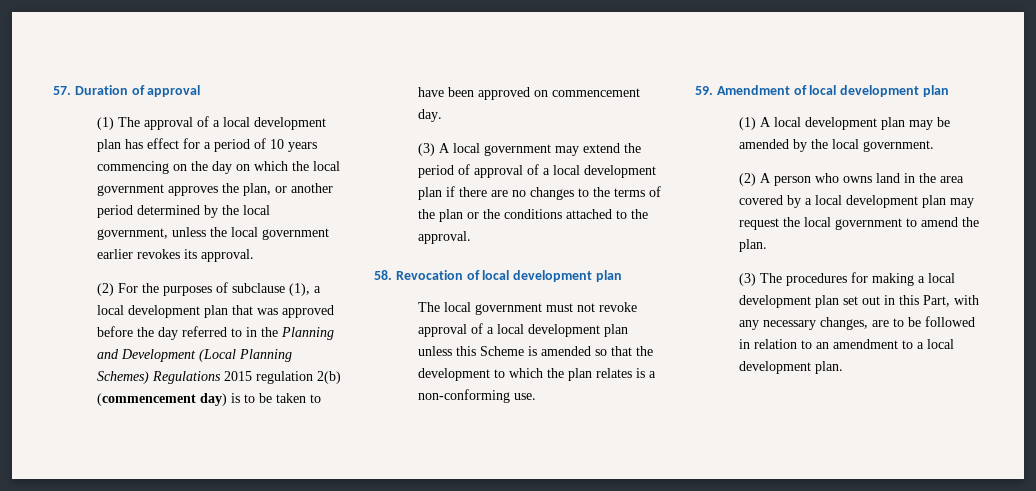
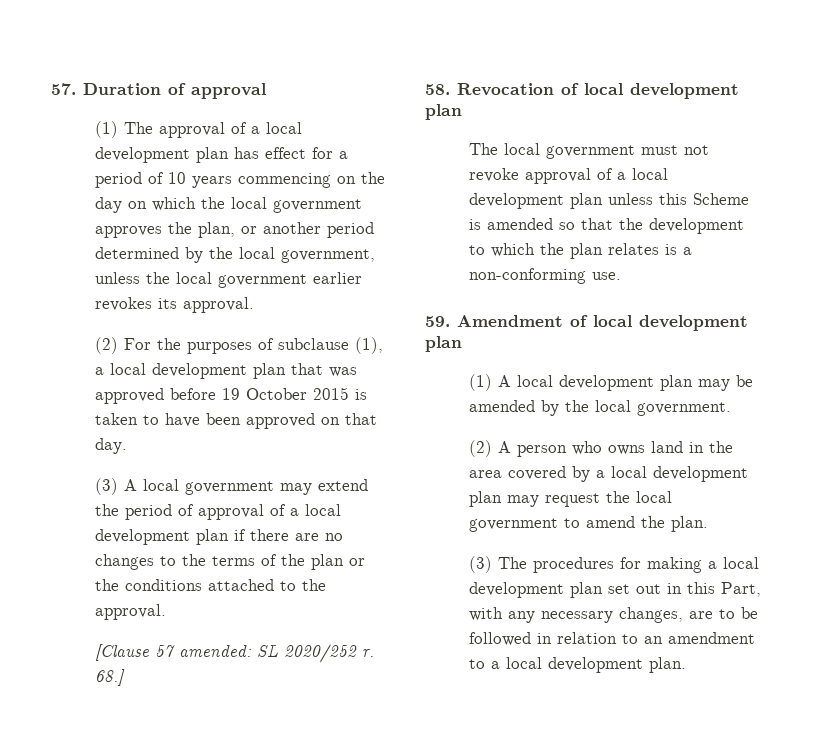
- (2) For the purposes of subclause (1), a local development plan that was approved before the day referred to in the Planning and Development (Local Planning Schemes) Regulations 2015 regulation 2(b) (commencement day) is to be taken to have been approved on commencement day.
+ (2) For the purposes of subclause (1), a local development plan that was approved before 19 October 2015 is taken to have been approved on that day.
+ [Clause 57 amended: SL 2020/252 r. 68.]

